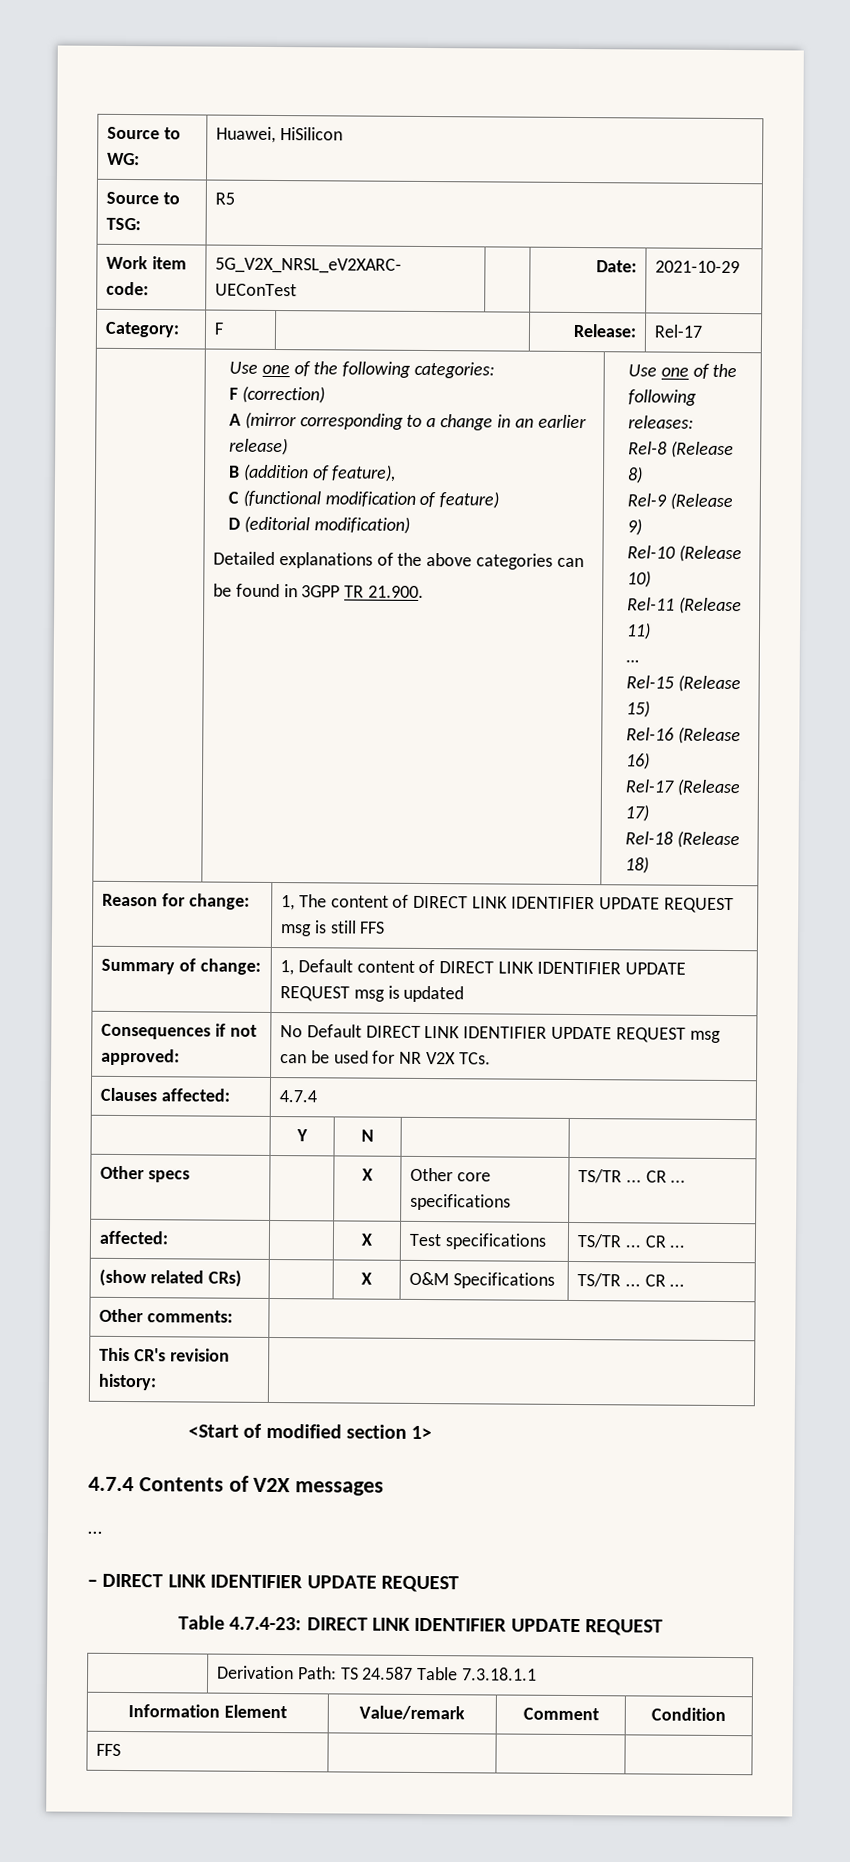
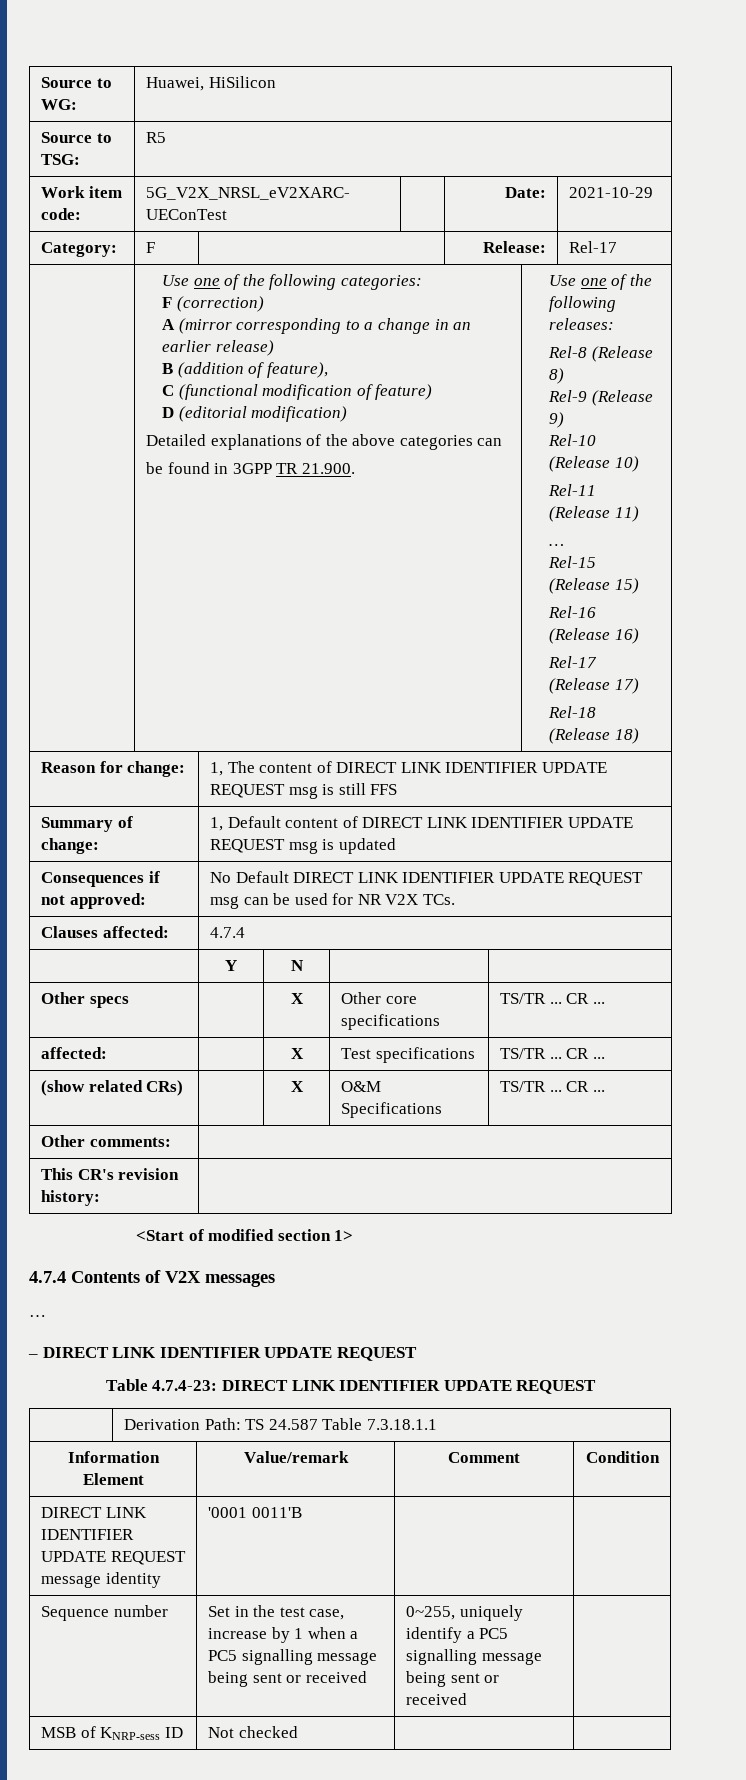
- FFS | | |
+ DIRECT LINK IDENTIFIER UPDATE REQUEST message identity | '0001 0011'B | |
+ Sequence number | Set in the test case, increase by 1 when a PC5 signalling message being sent or received | 0~255, uniquely identify a PC5 signalling message being sent or received |
+ MSB of KNRP-sess ID | Not checked | |

